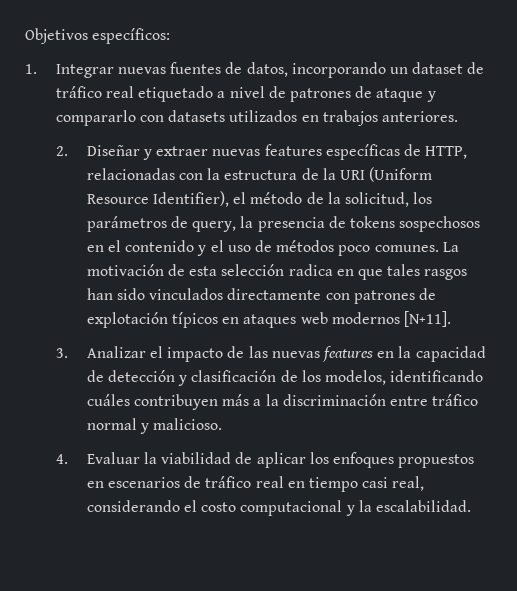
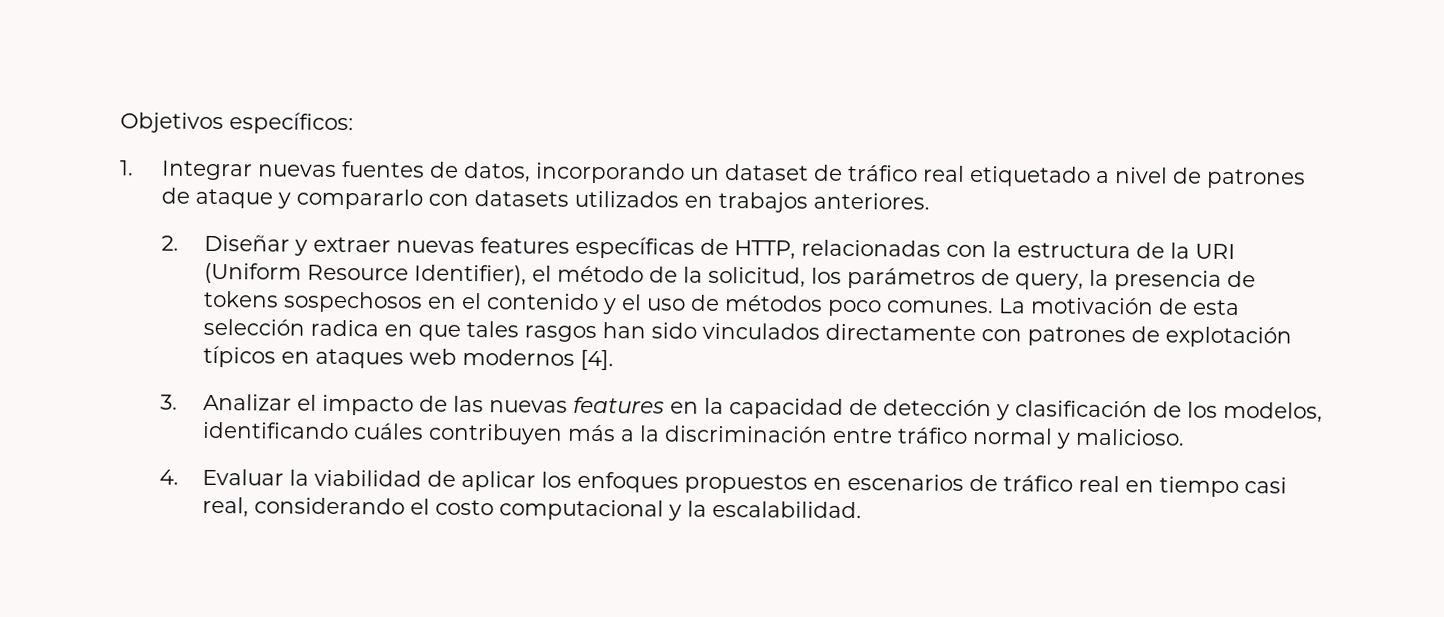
- La motivación de esta selección radica en que tales rasgos han sido vinculados directamente con patrones de explotación típicos en ataques web modernos [N+11].
+ La motivación de esta selección radica en que tales rasgos han sido vinculados directamente con patrones de explotación típicos en ataques web modernos [4].

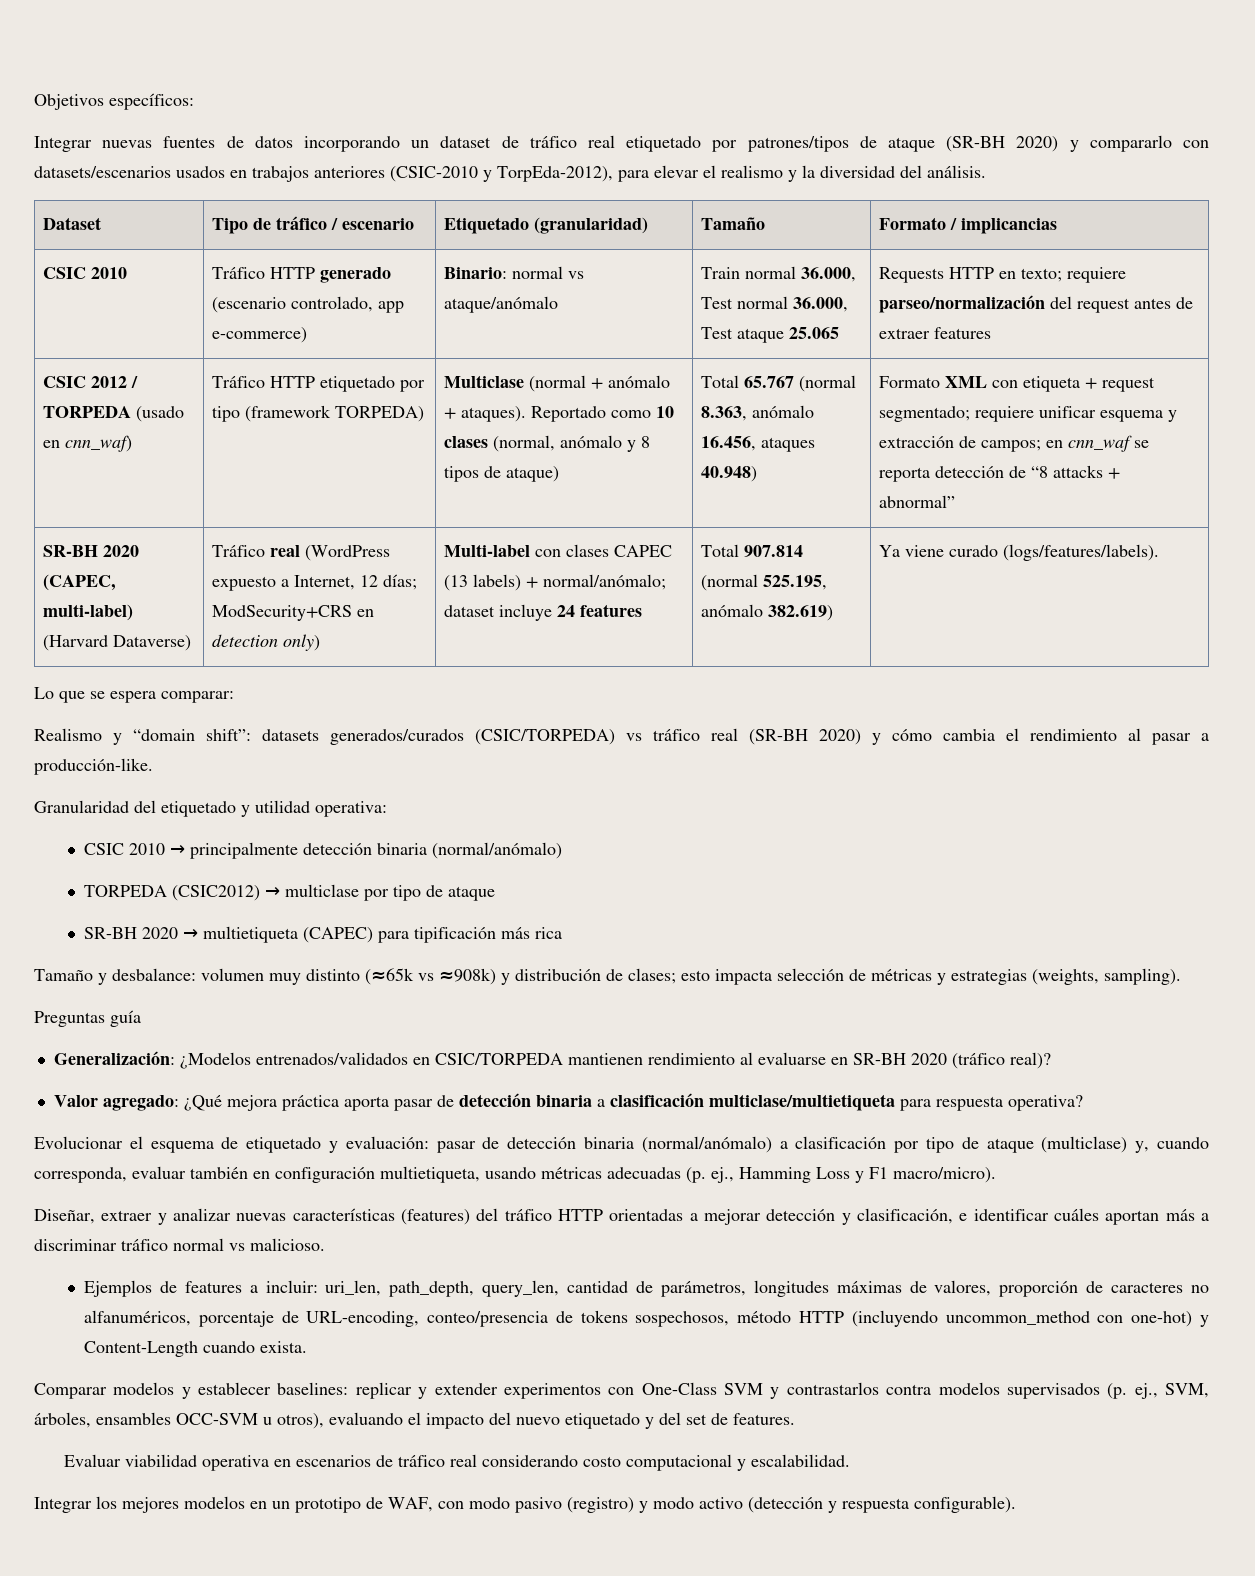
- 1. Integrar nuevas fuentes de datos, incorporando un dataset de tráfico real etiquetado a nivel de patrones de ataque y compararlo con datasets utilizados en trabajos anteriores.
- 2. Diseñar y extraer nuevas features específicas de HTTP, relacionadas con la estructura de la URI (Uniform Resource Identifier), el método de la solicitud, los parámetros de query, la presencia de tokens sospechosos en el contenido y el uso de métodos poco comunes. La motivación de esta selección radica en que tales rasgos han sido vinculados directamente con patrones de explotación típicos en ataques web modernos [4].
- 3. Analizar el impacto de las nuevas features en la capacidad de detección y clasificación de los modelos, identificando cuáles contribuyen más a la discriminación entre tráfico normal y malicioso.
- 4. Evaluar la viabilidad de aplicar los enfoques propuestos en escenarios de tráfico real en tiempo casi real, considerando el costo computacional y la escalabilidad.
+ Integrar nuevas fuentes de datos incorporando un dataset de tráfico real etiquetado por patrones/tipos de ataque (SR-BH 2020) y compararlo con datasets/escenarios usados en trabajos anteriores (CSIC-2010 y TorpEda-2012), para elevar el realismo y la diversidad del análisis.
+ Dataset | Tipo de tráfico / escenario | Etiquetado (granularidad) | Tamaño | Formato / implicancias
+ CSIC 2010 | Tráfico HTTP generado (escenario controlado, app e-commerce) | Binario: normal vs ataque/anómalo | Train normal 36.000, Test normal 36.000, Test ataque 25.065 | Requests HTTP en texto; requiere parseo/normalización del request antes de extraer features
+ CSIC 2012 / TORPEDA (usado en cnn_waf) | Tráfico HTTP etiquetado por tipo (framework TORPEDA) | Multiclase (normal + anómalo + ataques). Reportado como 10 clases (normal, anómalo y 8 tipos de ataque) | Total 65.767 (normal 8.363, anómalo 16.456, ataques 40.948) | Formato XML con etiqueta + request segmentado; requiere unificar esquema y extracción de campos; en cnn_waf se reporta detección de “8 attacks + abnormal”
+ SR-BH 2020 (CAPEC, multi-label) (Harvard Dataverse) | Tráfico real (WordPress expuesto a Internet, 12 días; ModSecurity+CRS en detection only) | Multi-label con clases CAPEC (13 labels) + normal/anómalo; dataset incluye 24 features | Total 907.814 (normal 525.195, anómalo 382.619) | Ya viene curado (logs/features/labels).
+ Lo que se espera comparar:
+ Realismo y “domain shift”: datasets generados/curados (CSIC/TORPEDA) vs tráfico real (SR-BH 2020) y cómo cambia el rendimiento al pasar a producción-like.
+ Granularidad del etiquetado y utilidad operativa:
+ CSIC 2010 → principalmente detección binaria (normal/anómalo)
+ TORPEDA (CSIC2012) → multiclase por tipo de ataque
+ SR-BH 2020 → multietiqueta (CAPEC) para tipificación más rica
+ Tamaño y desbalance: volumen muy distinto (≈65k vs ≈908k) y distribución de clases; esto impacta selección de métricas y estrategias (weights, sampling).
+ Preguntas guía
+ Generalización: ¿Modelos entrenados/validados en CSIC/TORPEDA mantienen rendimiento al evaluarse en SR-BH 2020 (tráfico real)?
+ Valor agregado: ¿Qué mejora práctica aporta pasar de detección binaria a clasificación multiclase/multietiqueta para respuesta operativa?
+ Evolucionar el esquema de etiquetado y evaluación: pasar de detección binaria (normal/anómalo) a clasificación por tipo de ataque (multiclase) y, cuando corresponda, evaluar también en configuración multietiqueta, usando métricas adecuadas (p. ej., Hamming Loss y F1 macro/micro).
+ Diseñar, extraer y analizar nuevas características (features) del tráfico HTTP orientadas a mejorar detección y clasificación, e identificar cuáles aportan más a discriminar tráfico normal vs malicioso.
+ Ejemplos de features a incluir: uri_len, path_depth, query_len, cantidad de parámetros, longitudes máximas de valores, proporción de caracteres no alfanuméricos, porcentaje de URL-encoding, conteo/presencia de tokens sospechosos, método HTTP (incluyendo uncommon_method con one-hot) y Content-Length cuando exista.
+ Comparar modelos y establecer baselines: replicar y extender experimentos con One-Class SVM y contrastarlos contra modelos supervisados (p. ej., SVM, árboles, ensambles OCC-SVM u otros), evaluando el impacto del nuevo etiquetado y del set de features.
+ Evaluar viabilidad operativa en escenarios de tráfico real considerando costo computacional y escalabilidad.
+ Integrar los mejores modelos en un prototipo de WAF, con modo pasivo (registro) y modo activo (detección y respuesta configurable).

